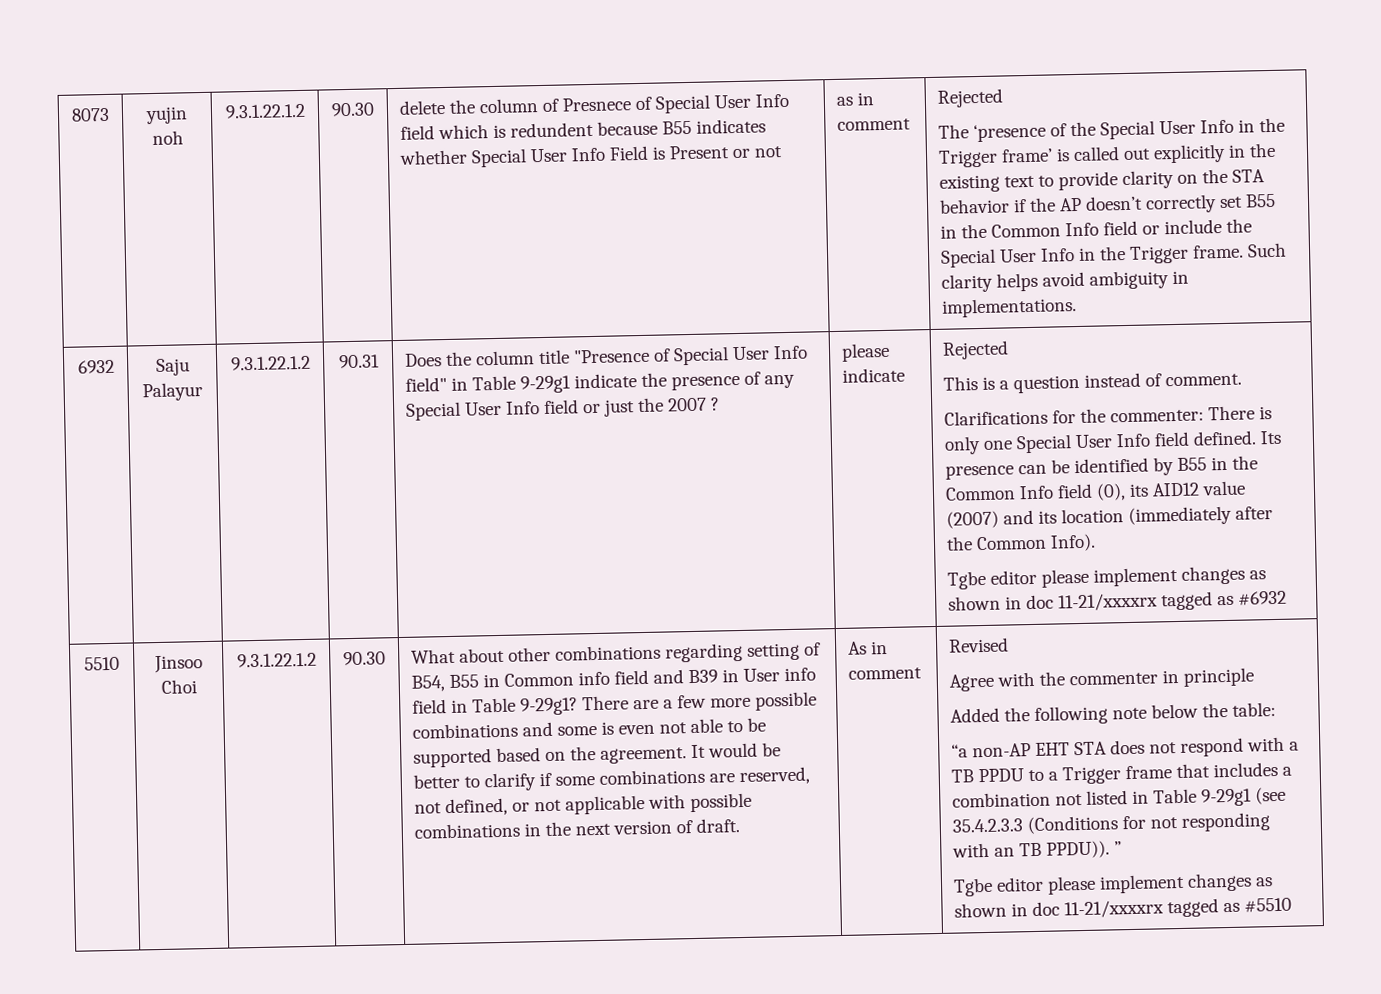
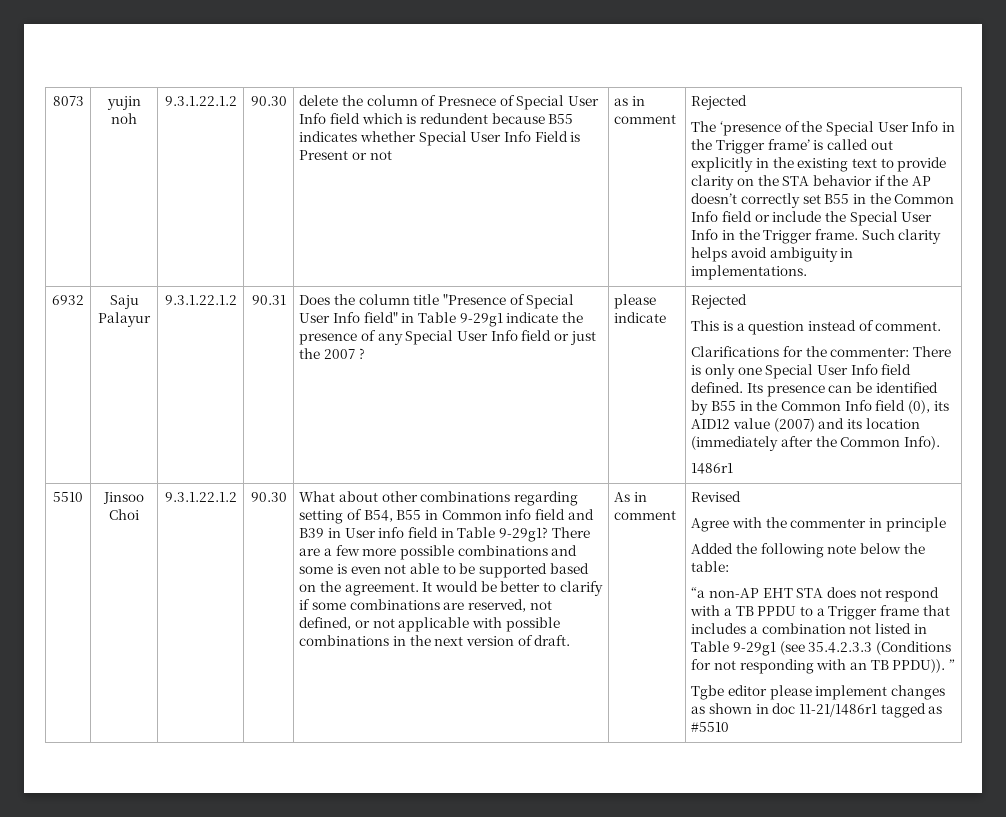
- Tgbe editor please implement changes as shown in doc 11-21/xxxxrx tagged as #6932
+ 1486r1
- Tgbe editor please implement changes as shown in doc 11-21/xxxxrx tagged as #5510
+ Tgbe editor please implement changes as shown in doc 11-21/1486r1 tagged as #5510

